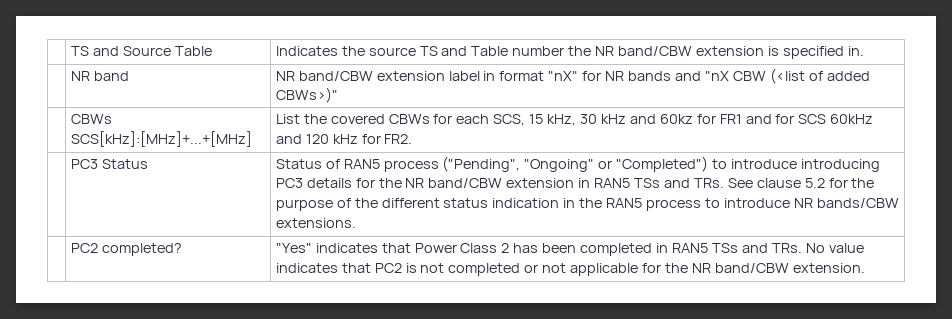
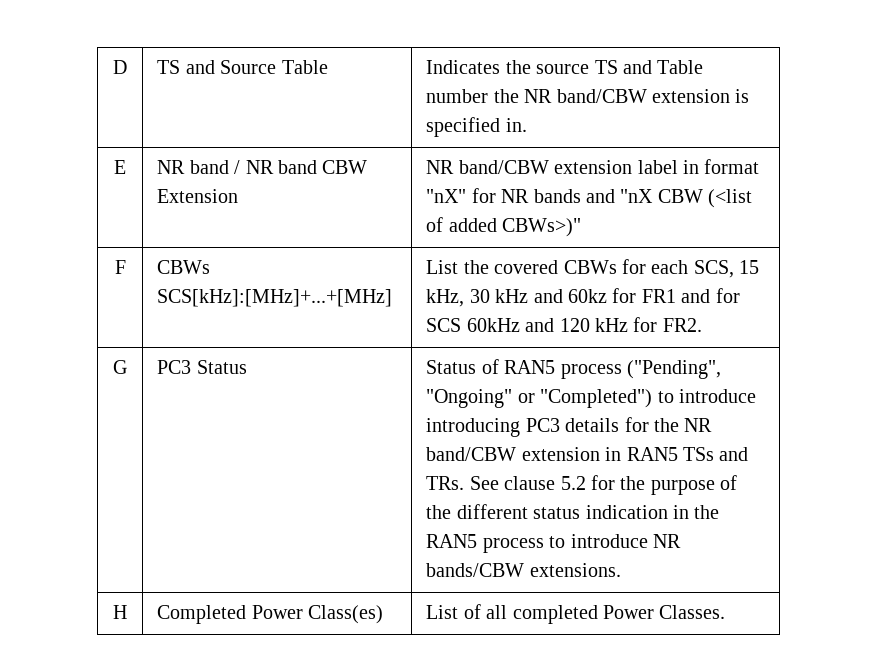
- | TS and Source Table | Indicates the source TS and Table number the NR band/CBW extension is specified in.
+ D | TS and Source Table | Indicates the source TS and Table number the NR band/CBW extension is specified in.
- | NR band | NR band/CBW extension label in format "nX" for NR bands and "nX CBW (<list of added CBWs>)"
+ E | NR band / NR band CBW Extension | NR band/CBW extension label in format "nX" for NR bands and "nX CBW (<list of added CBWs>)"
- | CBWs SCS[kHz]:[MHz]+...+[MHz] | List the covered CBWs for each SCS, 15 kHz, 30 kHz and 60kz for FR1 and for SCS 60kHz and 120 kHz for FR2.
+ F | CBWs SCS[kHz]:[MHz]+...+[MHz] | List the covered CBWs for each SCS, 15 kHz, 30 kHz and 60kz for FR1 and for SCS 60kHz and 120 kHz for FR2.
+ G
- | PC2 completed? | "Yes" indicates that Power Class 2 has been completed in RAN5 TSs and TRs. No value indicates that PC2 is not completed or not applicable for the NR band/CBW extension.
+ H | Completed Power Class(es) | List of all completed Power Classes.

